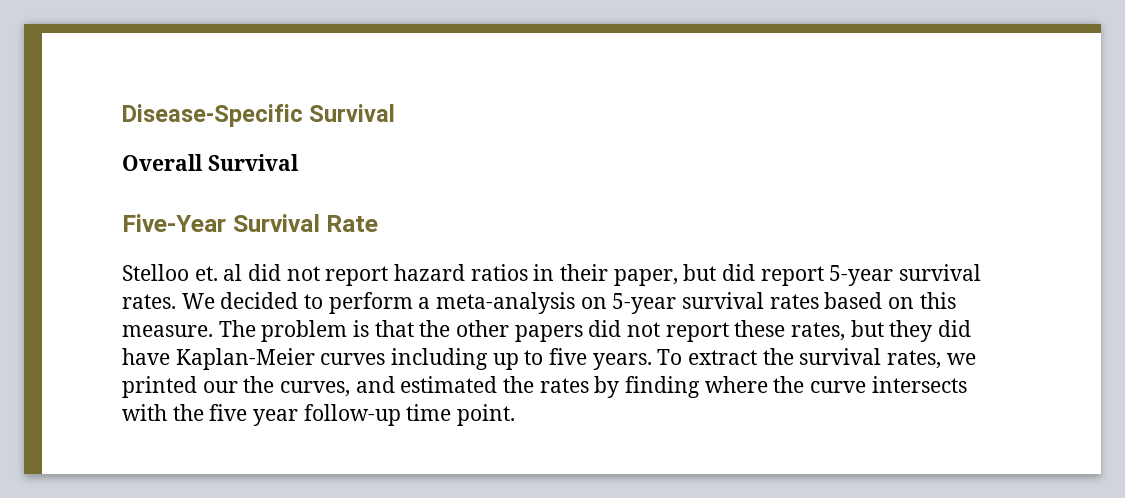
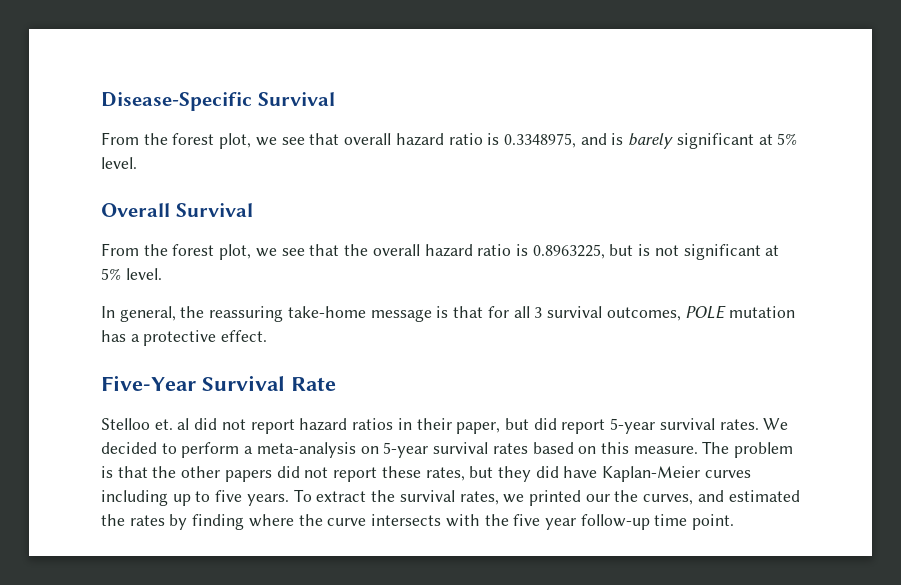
+ From the forest plot, we see that overall hazard ratio is 0.3348975, and is barely significant at 5% level.
  Overall Survival
+ From the forest plot, we see that the overall hazard ratio is 0.8963225, but is not significant at 5% level.
+ In general, the reassuring take-home message is that for all 3 survival outcomes, POLE mutation has a protective effect.

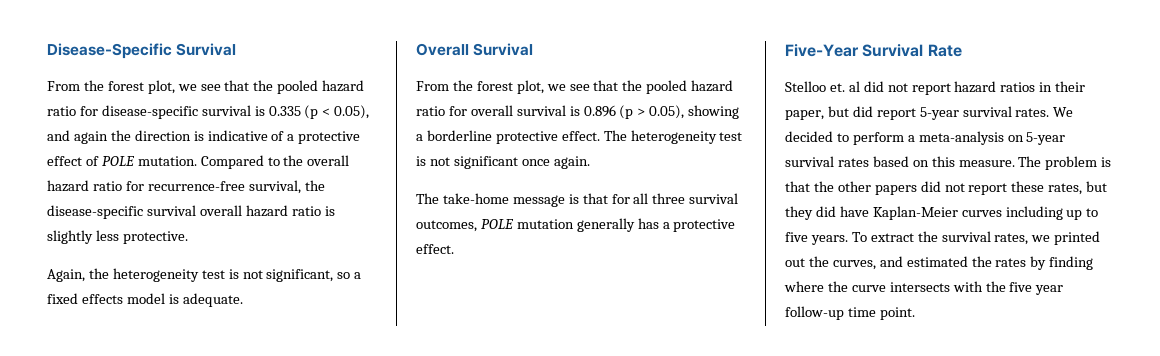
- From the forest plot, we see that overall hazard ratio is 0.3348975, and is barely significant at 5% level.
+ From the forest plot, we see that the pooled hazard ratio for disease-specific survival is 0.335 (p < 0.05), and again the direction is indicative of a protective effect of POLE mutation. Compared to the overall hazard ratio for recurrence-free survival, the disease-specific survival overall hazard ratio is slightly less protective.
+ Again, the heterogeneity test is not significant, so a fixed effects model is adequate.
- From the forest plot, we see that the overall hazard ratio is 0.8963225, but is not significant at 5% level.
- In general, the reassuring take-home message is that for all 3 survival outcomes, POLE mutation has a protective effect.
+ From the forest plot, we see that the pooled hazard ratio for overall survival is 0.896 (p > 0.05), showing a borderline protective effect. The heterogeneity test is not significant once again.
+ The take-home message is that for all three survival outcomes, POLE mutation generally has a protective effect.
- To extract the survival rates, we printed our the curves, and estimated the rates by finding where the curve intersects with the five year follow-up time point.
+ To extract the survival rates, we printed out the curves, and estimated the rates by finding where the curve intersects with the five year follow-up time point.

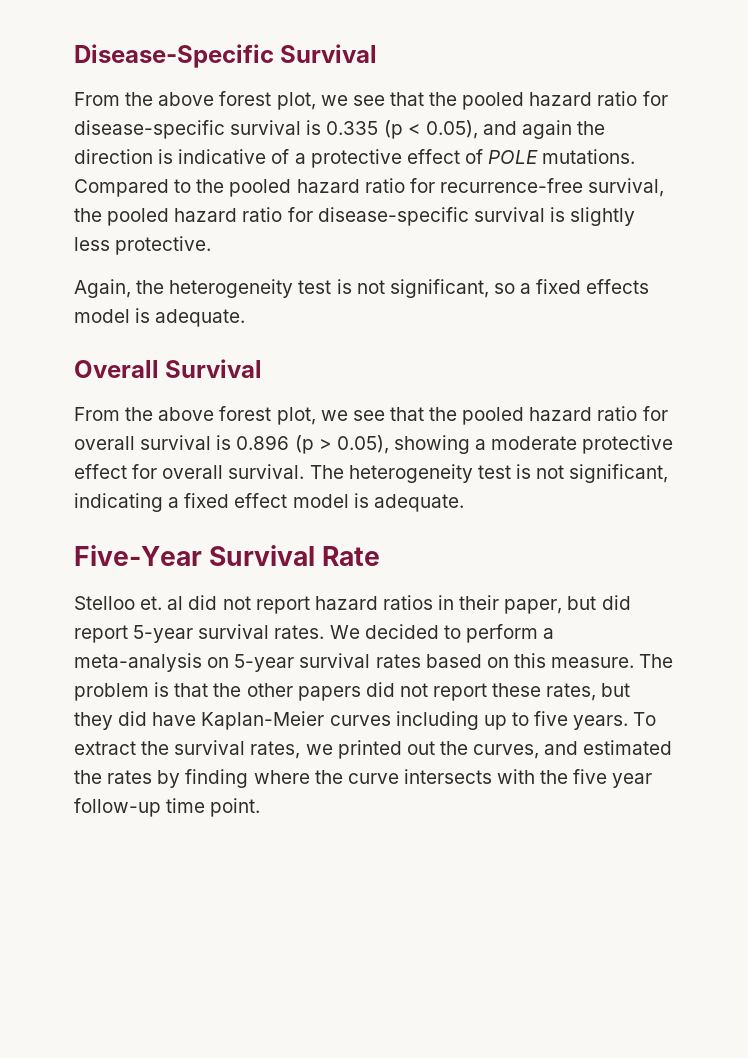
- From the forest plot, we see that the pooled hazard ratio for disease-specific survival is 0.335 (p < 0.05), and again the direction is indicative of a protective effect of POLE mutation.
+ From the above forest plot, we see that the pooled hazard ratio for disease-specific survival is 0.335 (p < 0.05), and again the direction is indicative of a protective effect of POLE mutations.
- Compared to the overall hazard ratio for recurrence-free survival, the disease-specific survival overall hazard ratio is slightly less protective.
+ Compared to the pooled hazard ratio for recurrence-free survival, the pooled hazard ratio for disease-specific survival is slightly less protective.
- From the forest plot, we see that the pooled hazard ratio for overall survival is 0.896 (p > 0.05), showing a borderline protective effect.
+ From the above forest plot, we see that the pooled hazard ratio for overall survival is 0.896 (p > 0.05), showing a moderate protective effect for overall survival.
- The heterogeneity test is not significant once again.
- The take-home message is that for all three survival outcomes, POLE mutation generally has a protective effect.
+ The heterogeneity test is not significant, indicating a fixed effect model is adequate.

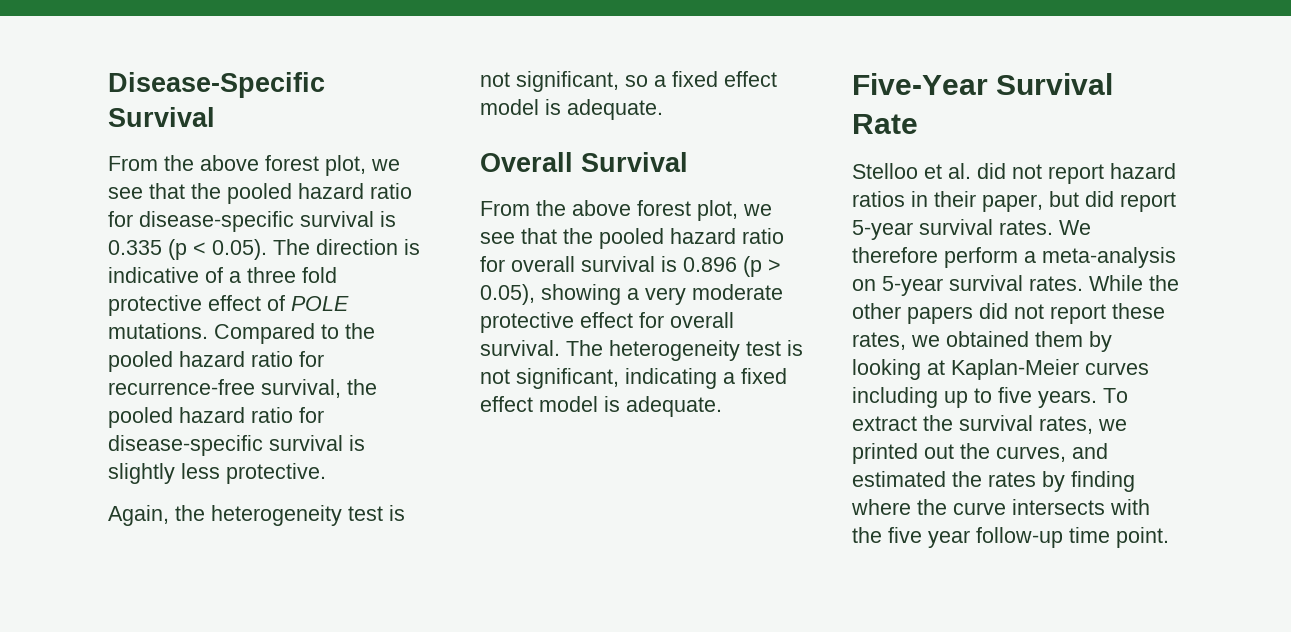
- From the above forest plot, we see that the pooled hazard ratio for disease-specific survival is 0.335 (p < 0.05), and again the direction is indicative of a protective effect of POLE mutations.
+ From the above forest plot, we see that the pooled hazard ratio for disease-specific survival is 0.335 (p < 0.05). The direction is indicative of a three fold protective effect of POLE mutations.
- Again, the heterogeneity test is not significant, so a fixed effects model is adequate.
+ Again, the heterogeneity test is not significant, so a fixed effect model is adequate.
- From the above forest plot, we see that the pooled hazard ratio for overall survival is 0.896 (p > 0.05), showing a moderate protective effect for overall survival.
+ From the above forest plot, we see that the pooled hazard ratio for overall survival is 0.896 (p > 0.05), showing a very moderate protective effect for overall survival.
- Stelloo et. al did not report hazard ratios in their paper, but did report 5-year survival rates.
+ Stelloo et al. did not report hazard ratios in their paper, but did report 5-year survival rates.
- We decided to perform a meta-analysis on 5-year survival rates based on this measure. The problem is that the other papers did not report these rates, but they did have Kaplan-Meier curves including up to five years.
+ We therefore perform a meta-analysis on 5-year survival rates. While the other papers did not report these rates, we obtained them by looking at Kaplan-Meier curves including up to five years.

